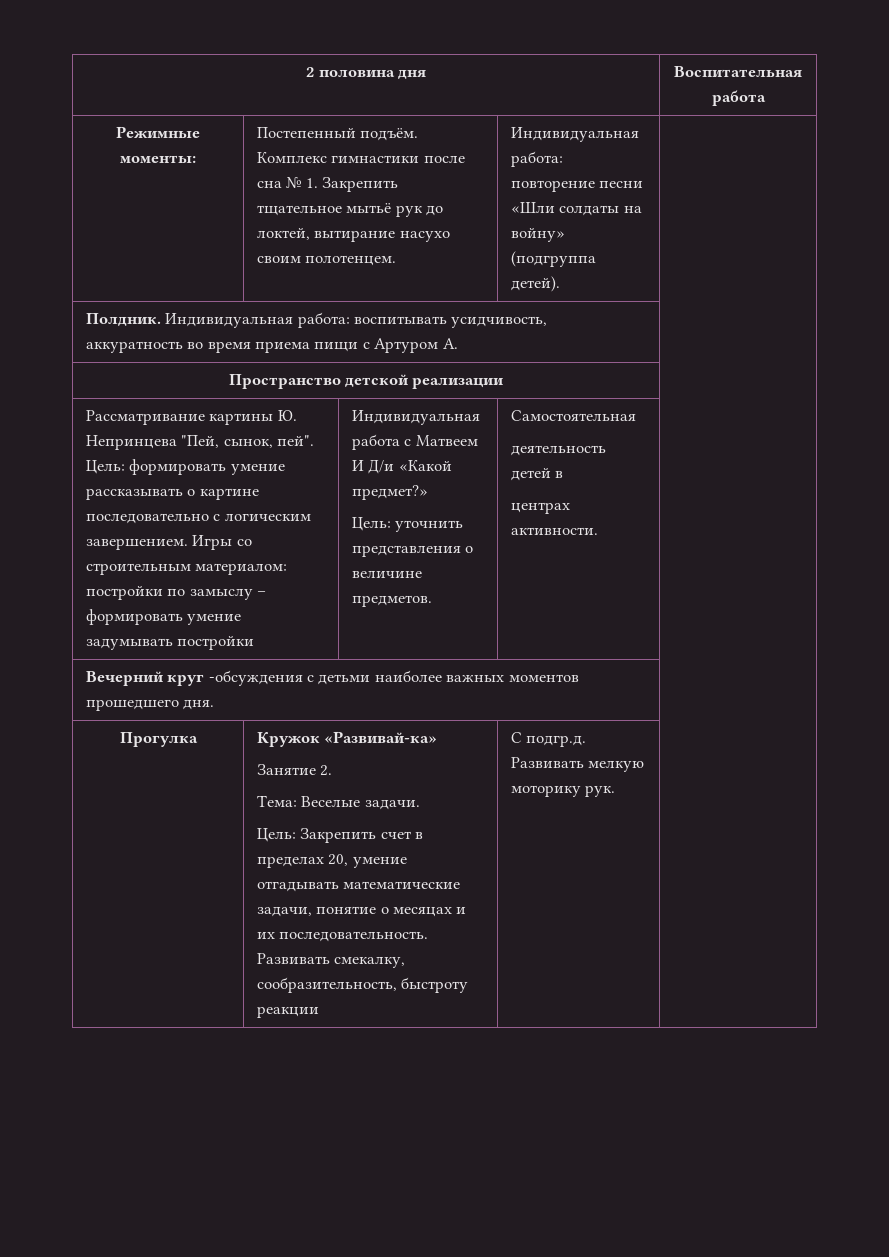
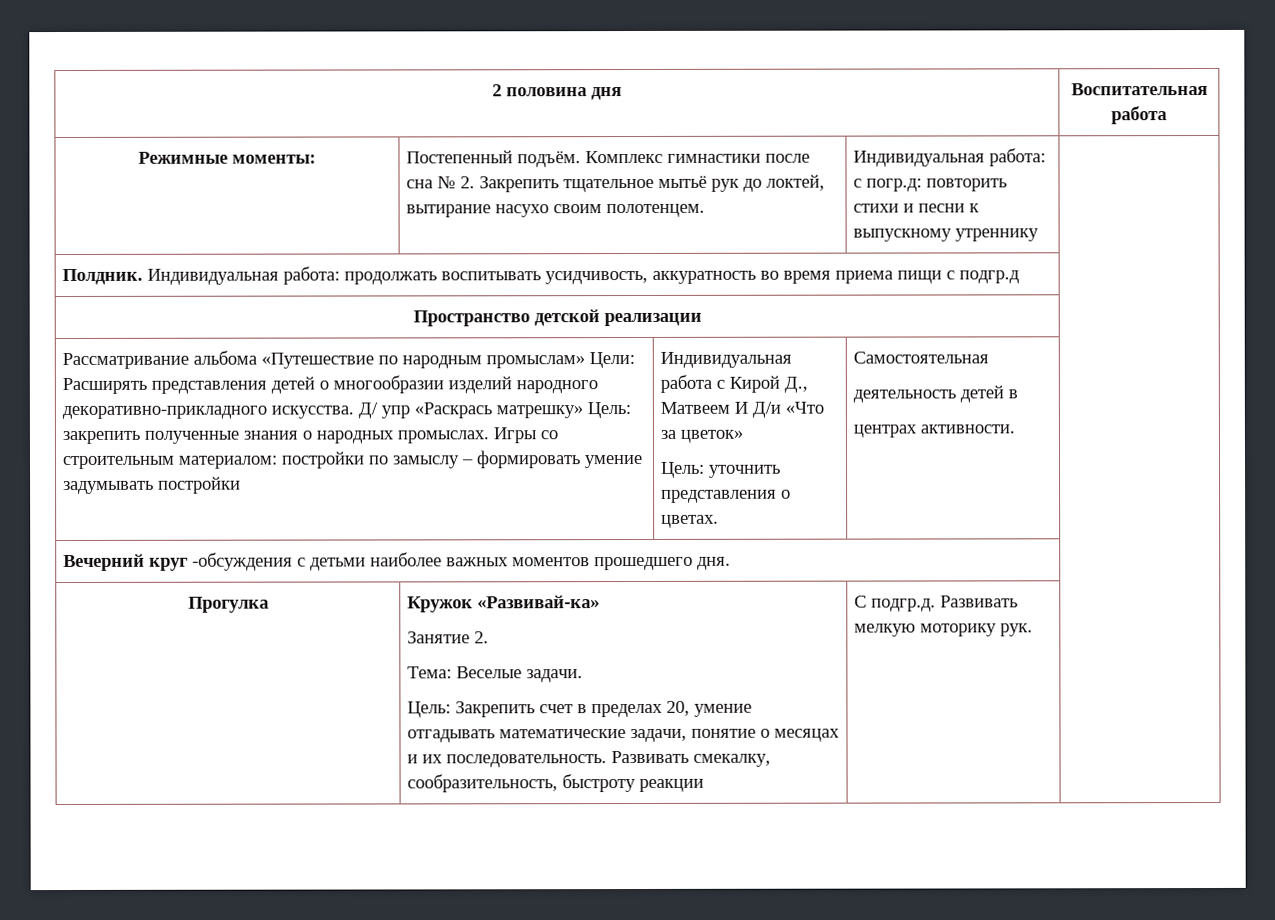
- Режимные моменты: | Постепенный подъём. Комплекс гимнастики после сна № 1. Закрепить тщательное мытьё рук до локтей, вытирание насухо своим полотенцем. | Индивидуальная работа: повторение песни «Шли солдаты на войну» (подгруппа детей). |
+ Режимные моменты: | Постепенный подъём. Комплекс гимнастики после сна № 2. Закрепить тщательное мытьё рук до локтей, вытирание насухо своим полотенцем. | Индивидуальная работа: с погр.д: повторить стихи и песни к выпускному утреннику |
- Полдник. Индивидуальная работа: воспитывать усидчивость, аккуратность во время приема пищи с Артуром А. |
+ Полдник. Индивидуальная работа: продолжать воспитывать усидчивость, аккуратность во время приема пищи с подгр.д |
- Рассматривание картины Ю. Непринцева "Пей, сынок, пей". Цель: формировать умение рассказывать о картине последовательно с логическим завершением.
+ Рассматривание альбома «Путешествие по народным промыслам» Цели: Расширять представления детей о многообразии изделий народного декоративно-прикладного искусства. Д/ упр «Раскрась матрешку» Цель: закрепить полученные знания о народных промыслах.
- Индивидуальная работа с Матвеем И Д/и «Какой предмет?»
+ Индивидуальная работа с Кирой Д., Матвеем И Д/и «Что за цветок»
- Цель: уточнить представления о величине предметов.
+ Цель: уточнить представления о цветах.

